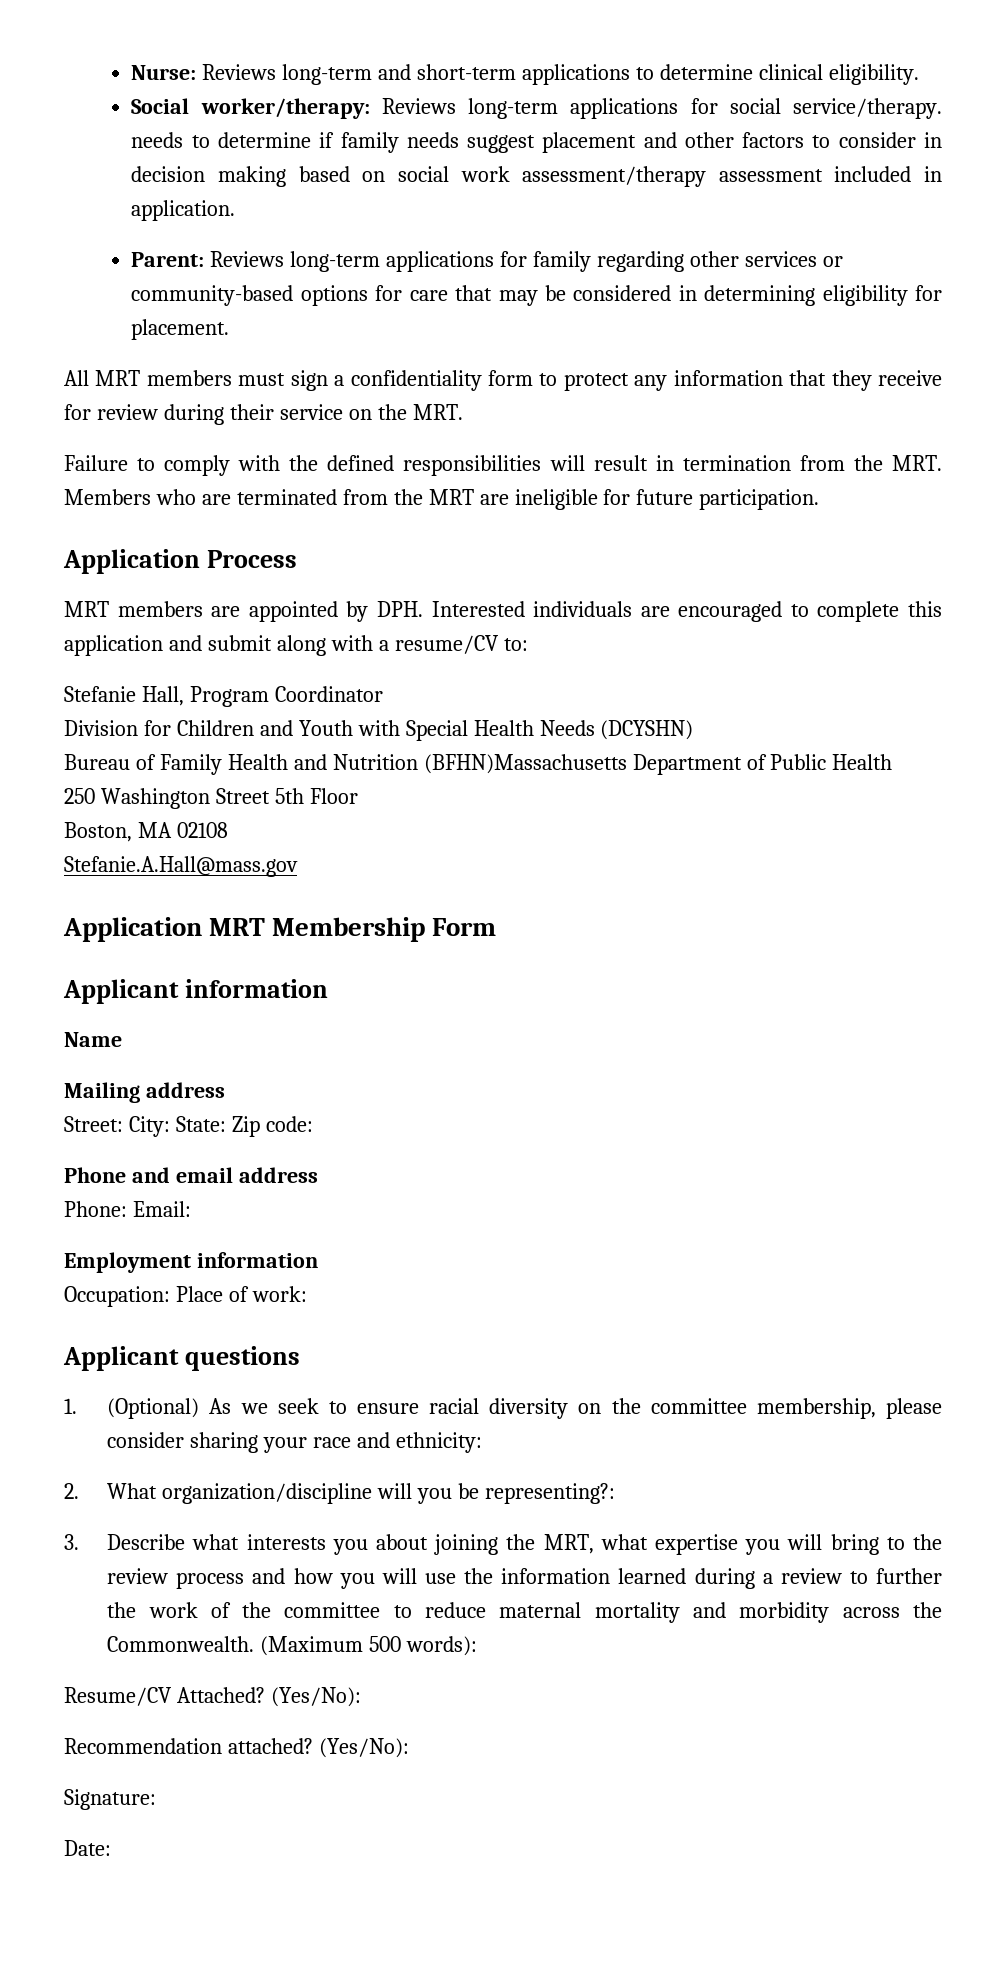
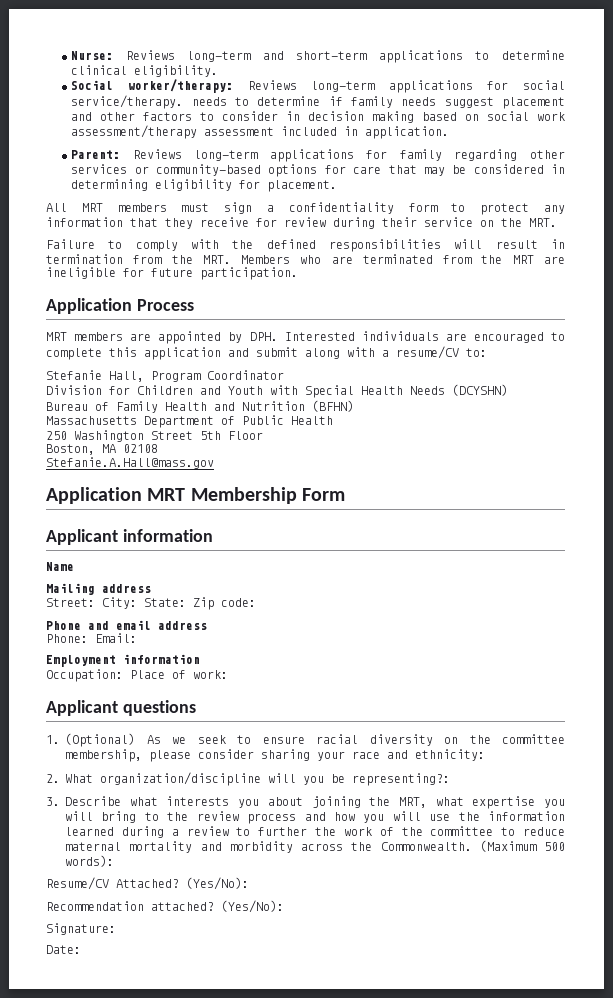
- Bureau of Family Health and Nutrition (BFHN)Massachusetts Department of Public Health
+ Bureau of Family Health and Nutrition (BFHN)
+ Massachusetts Department of Public Health

